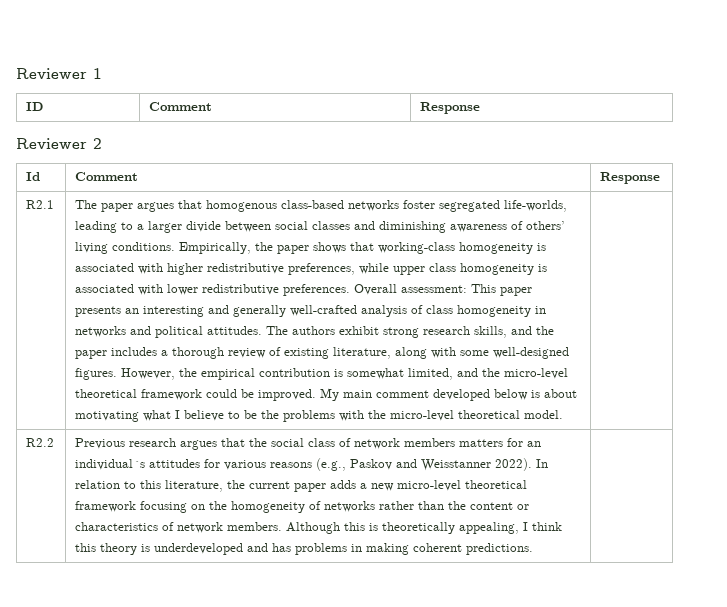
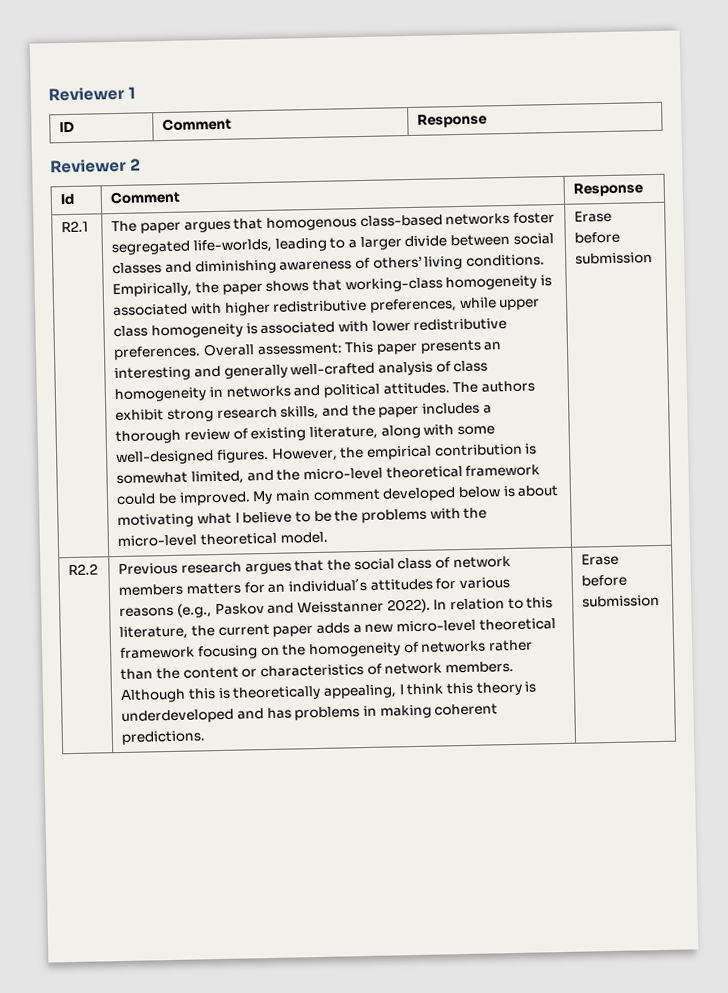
- My main comment developed below is about motivating what I believe to be the problems with the micro-level theoretical model.
+ My main comment developed below is about motivating what I believe to be the problems with the micro-level theoretical model. | Erase before submission
- Although this is theoretically appealing, I think this theory is underdeveloped and has problems in making coherent predictions.
+ Although this is theoretically appealing, I think this theory is underdeveloped and has problems in making coherent predictions. | Erase before submission

